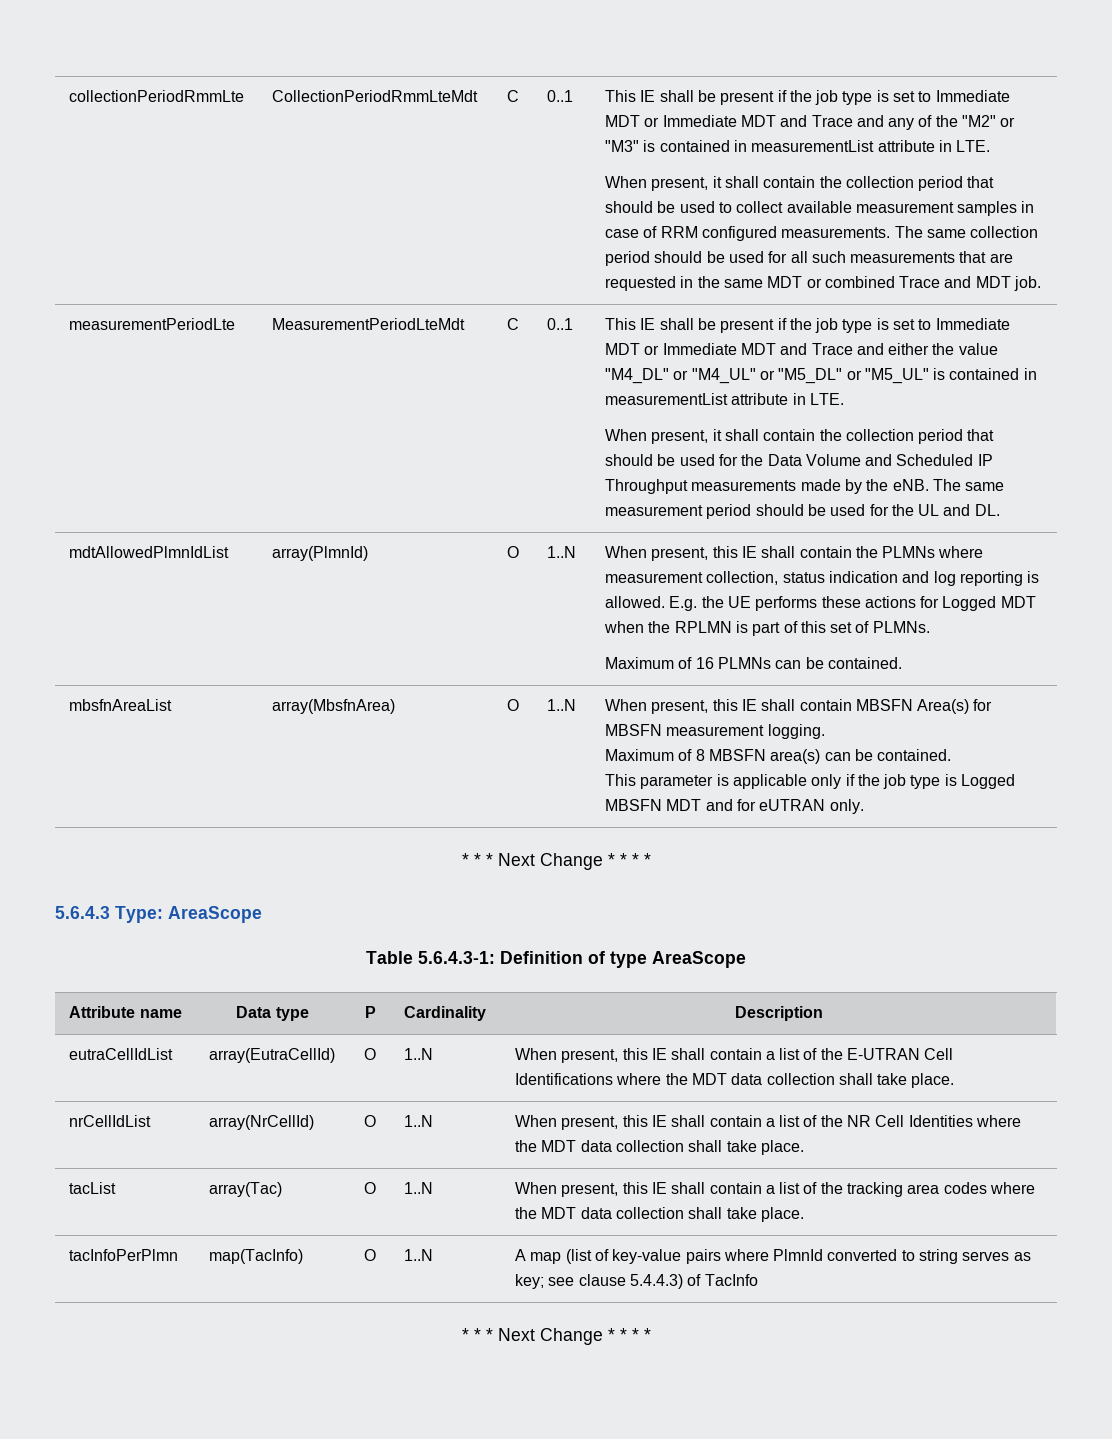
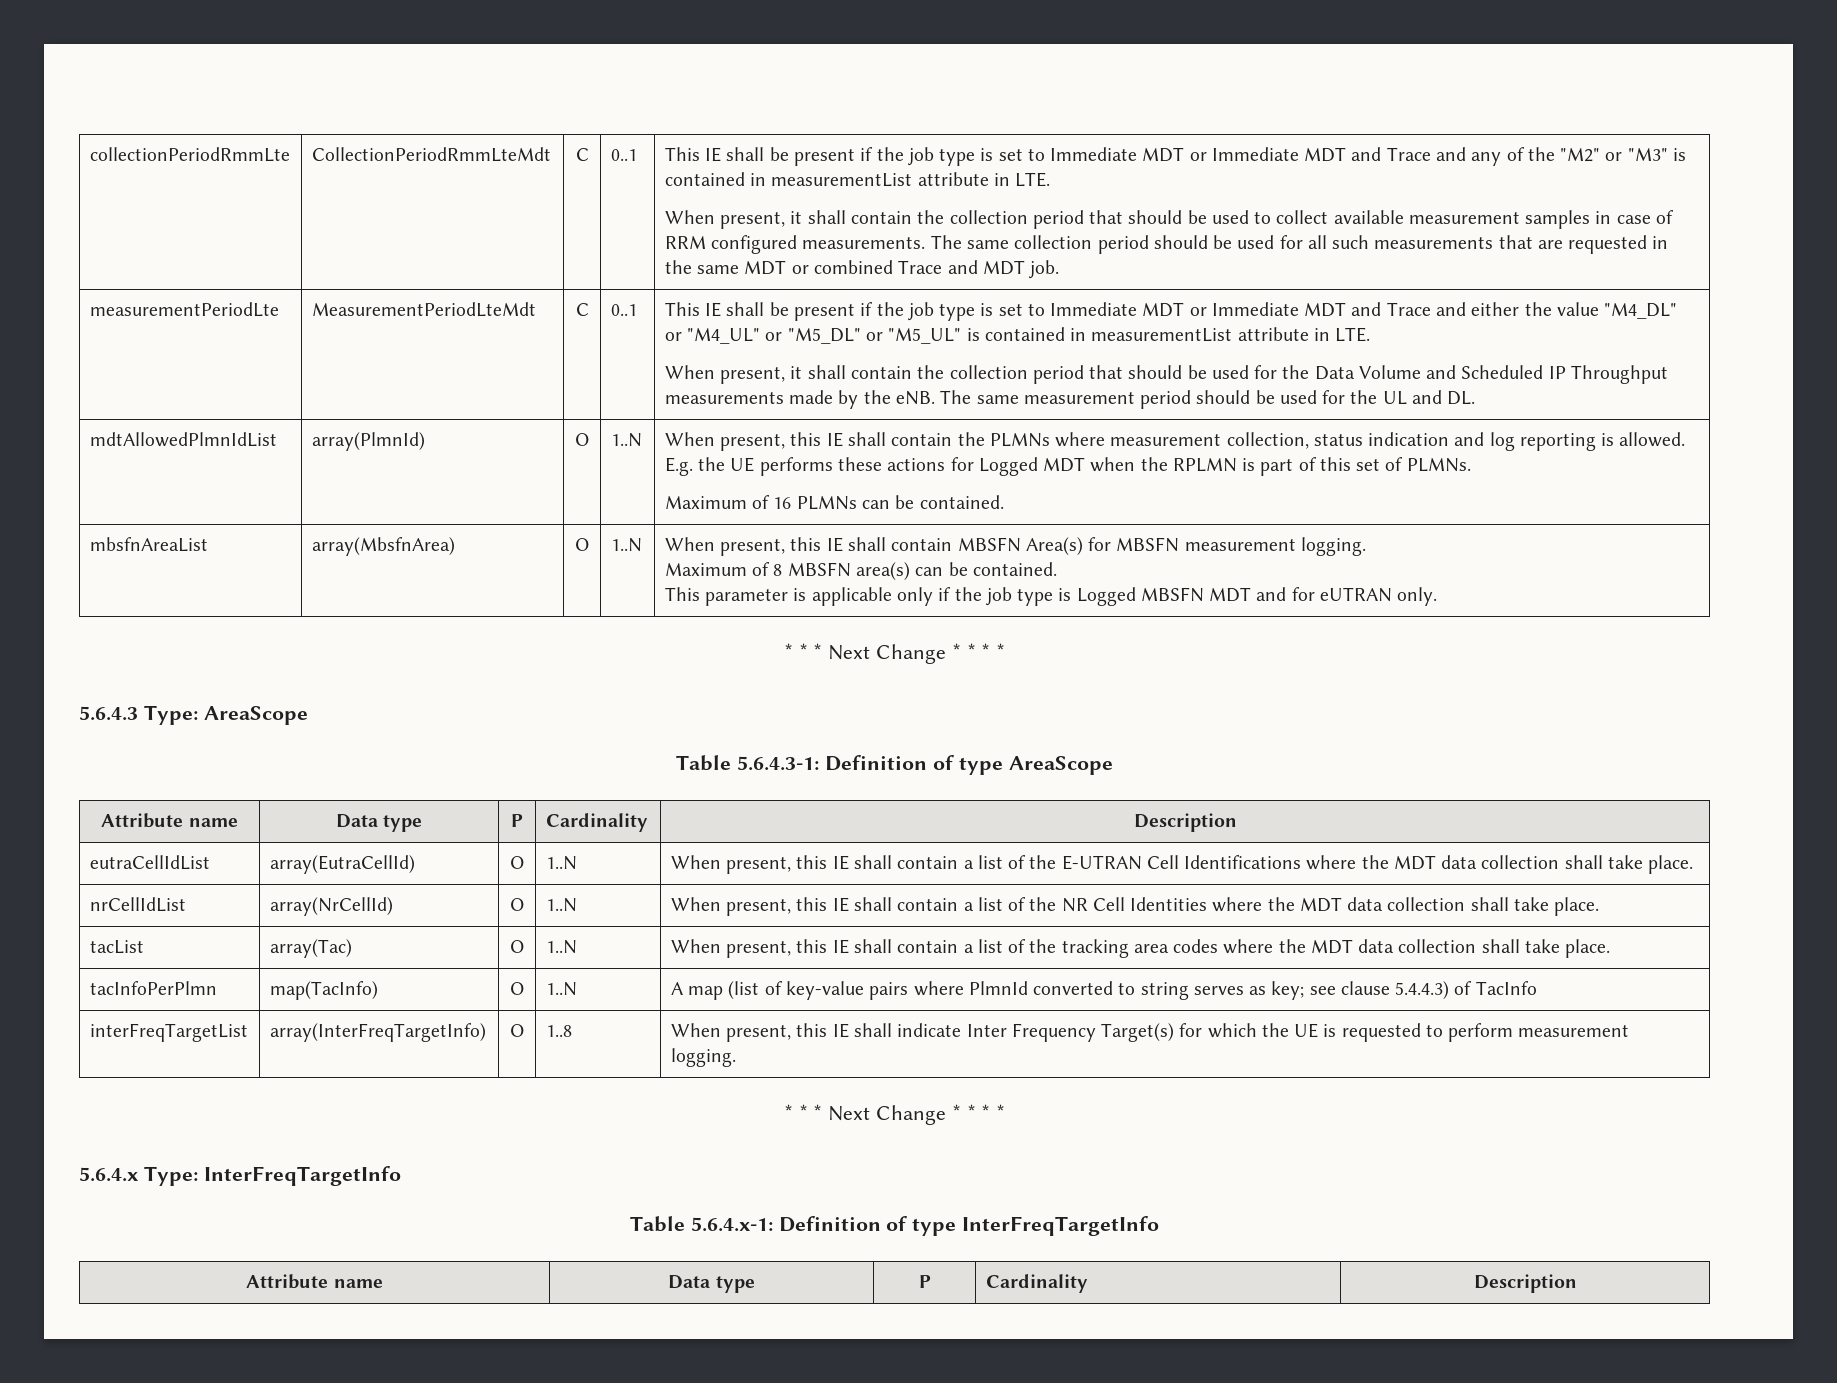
  tacInfoPerPlmn | map(TacInfo) | O | 1..N | A map (list of key-value pairs where PlmnId converted to string serves as key; see clause 5.4.4.3) of TacInfo
+ interFreqTargetList | array(InterFreqTargetInfo) | O | 1..8 | When present, this IE shall indicate Inter Frequency Target(s) for which the UE is requested to perform measurement logging.
  * * * Next Change * * * *
+ 5.6.4.x Type: InterFreqTargetInfo
+ Table 5.6.4.x-1: Definition of type InterFreqTargetInfo
+ Attribute name | Data type | P | Cardinality | Description

